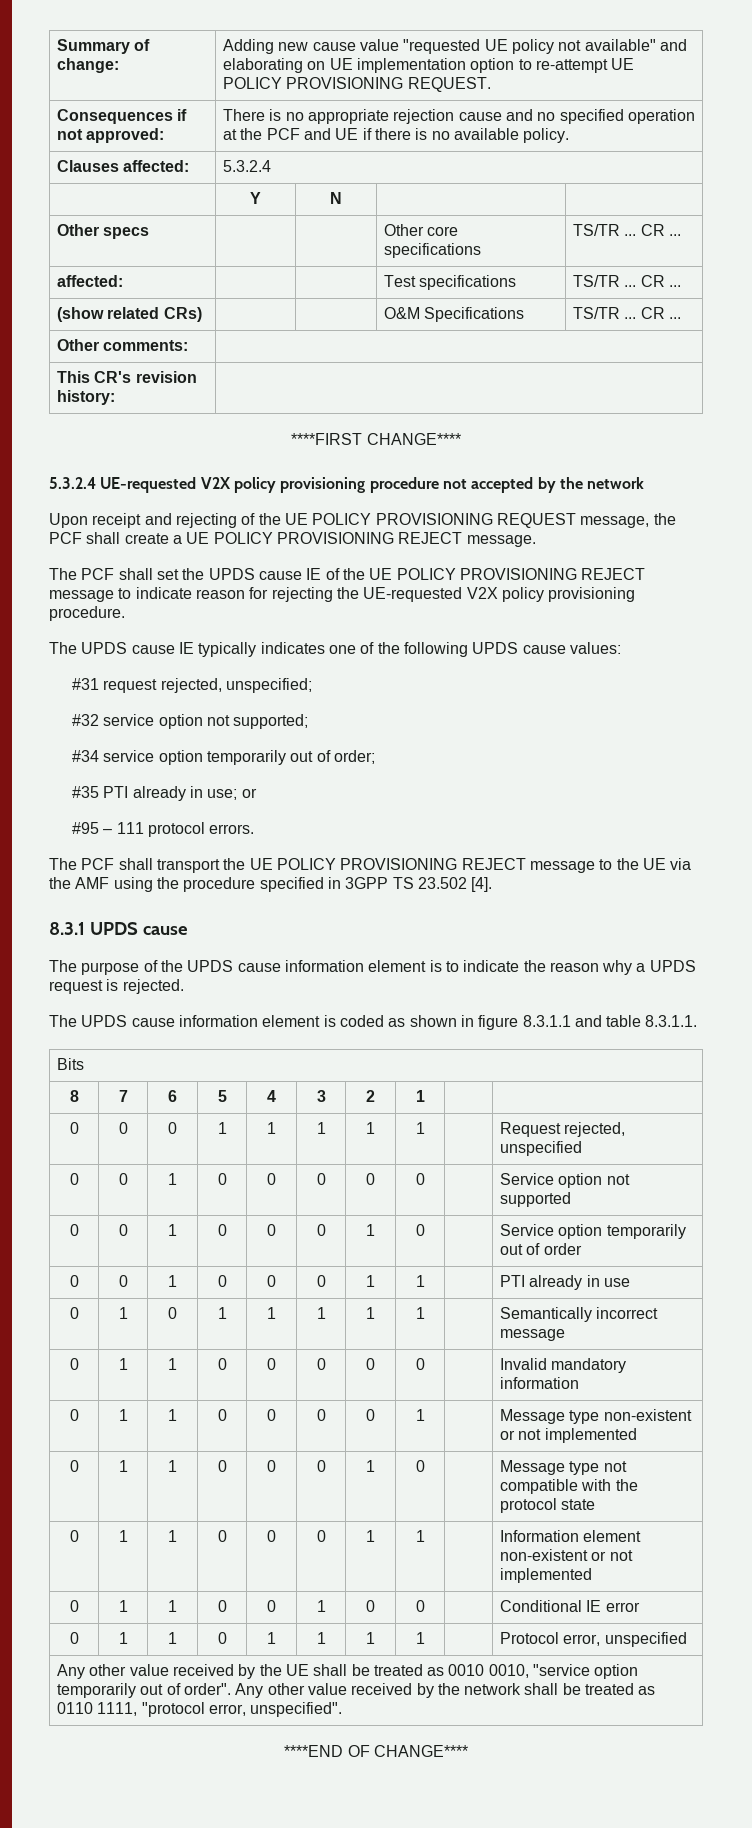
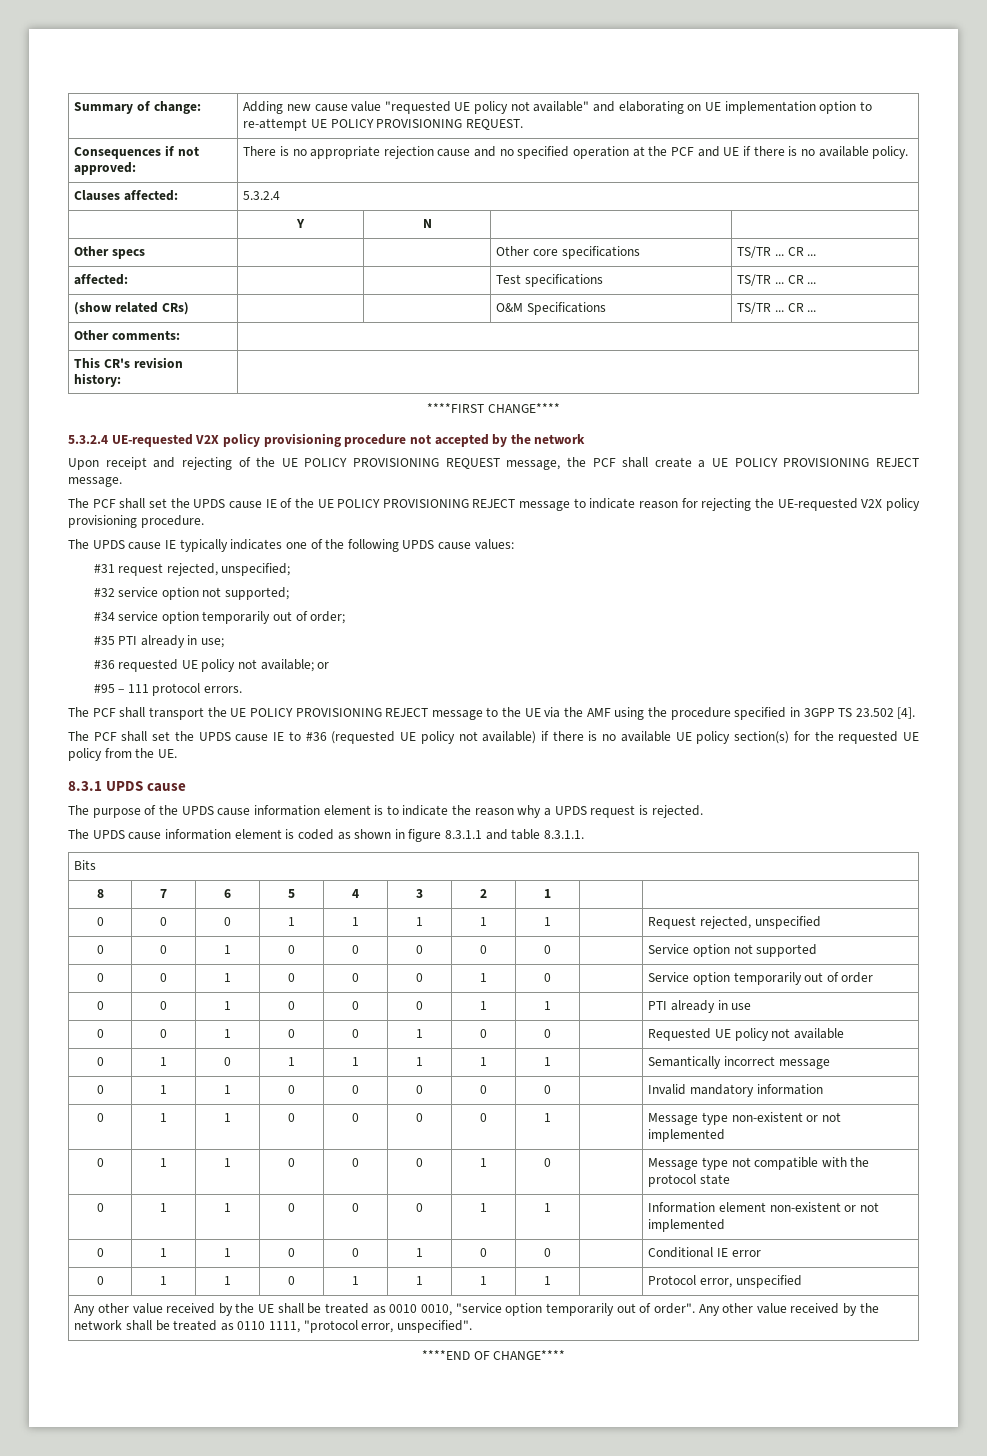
- #35 PTI already in use; or
+ #35 PTI already in use;
+ #36 requested UE policy not available; or
+ The PCF shall set the UPDS cause IE to #36 (requested UE policy not available) if there is no available UE policy section(s) for the requested UE policy from the UE.
+ 0 | 0 | 1 | 0 | 0 | 1 | 0 | 0 | | Requested UE policy not available

